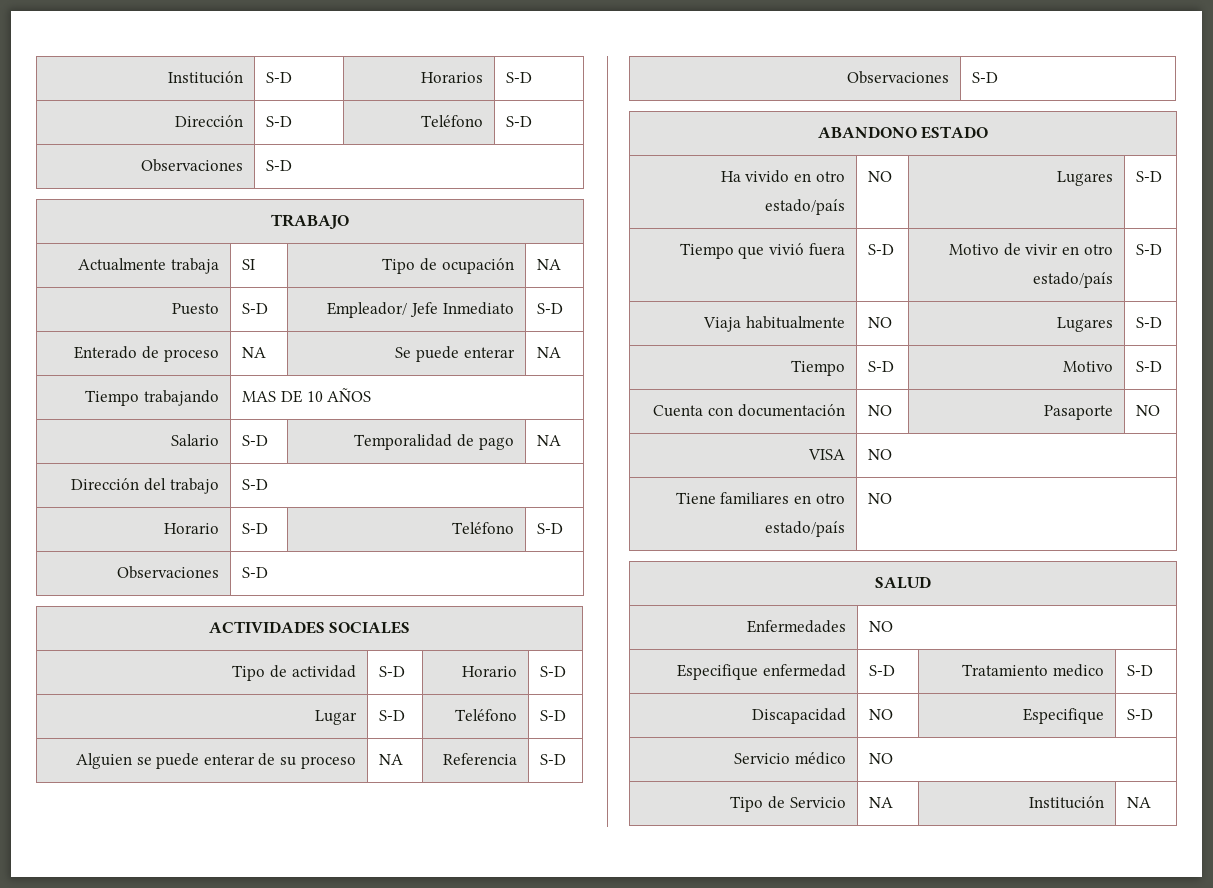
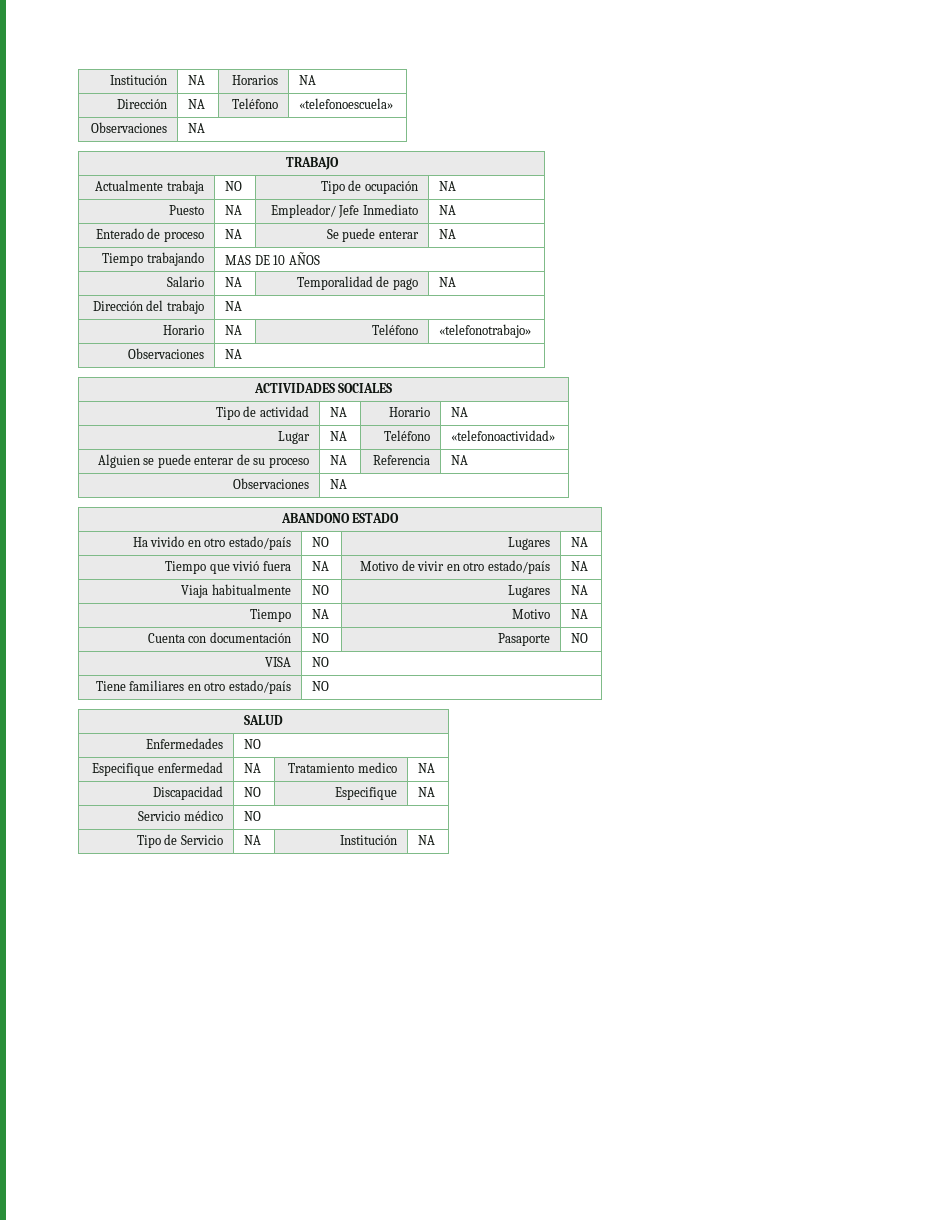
- Institución | S-D | Horarios | S-D
+ Institución | NA | Horarios | NA
- Dirección | S-D | Teléfono | S-D
- Observaciones | S-D
+ Dirección | NA | Teléfono | «telefonoescuela»
+ Observaciones | NA
- Actualmente trabaja | SI | Tipo de ocupación | NA
+ Actualmente trabaja | NO | Tipo de ocupación | NA
- Puesto | S-D | Empleador/ Jefe Inmediato | S-D
+ Puesto | NA | Empleador/ Jefe Inmediato | NA
- Salario | S-D | Temporalidad de pago | NA
+ Salario | NA | Temporalidad de pago | NA
- Dirección del trabajo | S-D
- Horario | S-D | Teléfono | S-D
- Observaciones | S-D
+ Dirección del trabajo | NA
+ Horario | NA | Teléfono | «telefonotrabajo»
+ Observaciones | NA
- Tipo de actividad | S-D | Horario | S-D
+ Tipo de actividad | NA | Horario | NA
- Lugar | S-D | Teléfono | S-D
+ Lugar | NA | Teléfono | «telefonoactividad»
- Alguien se puede enterar de su proceso | NA | Referencia | S-D
- Observaciones | S-D
+ Alguien se puede enterar de su proceso | NA | Referencia | NA
+ Observaciones | NA
- Ha vivido en otro estado/país | NO | Lugares | S-D
+ Ha vivido en otro estado/país | NO | Lugares | NA
- Tiempo que vivió fuera | S-D | Motivo de vivir en otro estado/país | S-D
+ Tiempo que vivió fuera | NA | Motivo de vivir en otro estado/país | NA
- Viaja habitualmente | NO | Lugares | S-D
+ Viaja habitualmente | NO | Lugares | NA
- Tiempo | S-D | Motivo | S-D
+ Tiempo | NA | Motivo | NA
- Especifique enfermedad | S-D | Tratamiento medico | S-D
+ Especifique enfermedad | NA | Tratamiento medico | NA
- Discapacidad | NO | Especifique | S-D
+ Discapacidad | NO | Especifique | NA

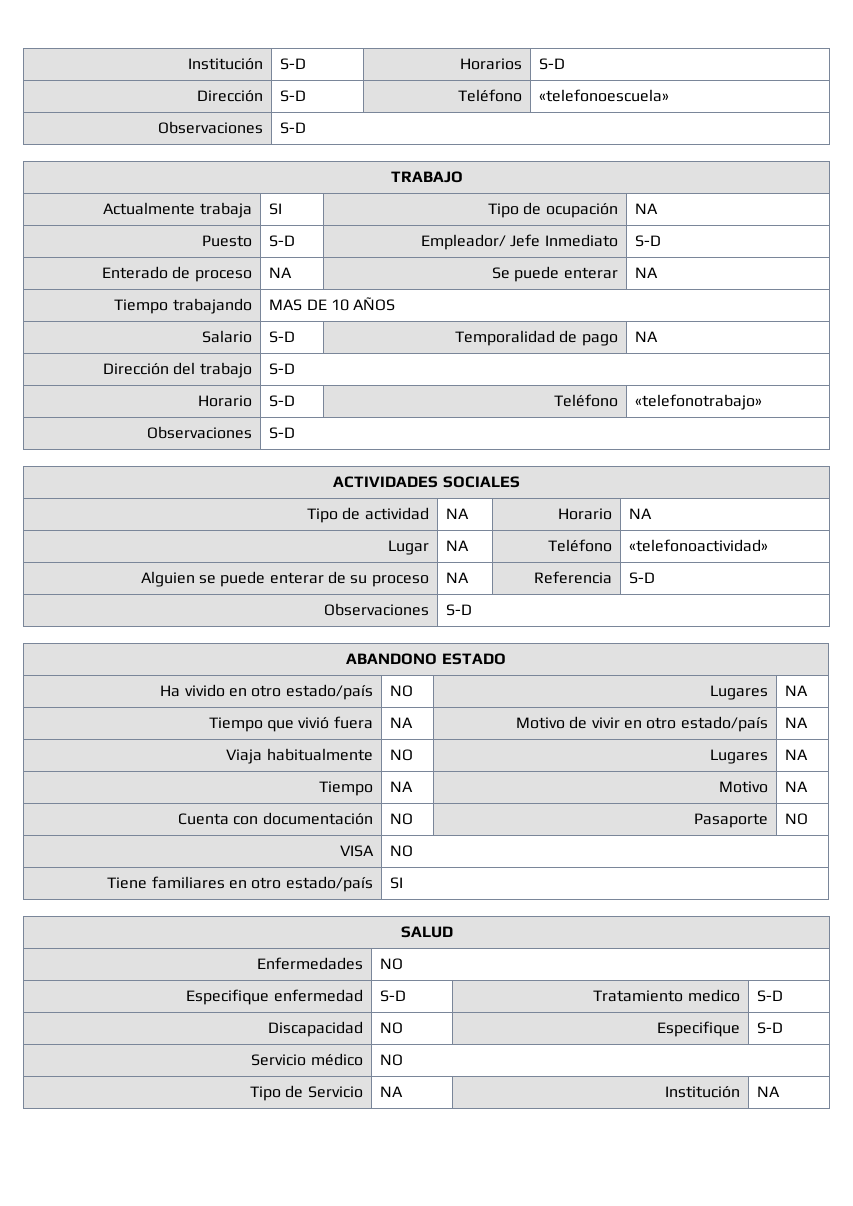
- Institución | NA | Horarios | NA
+ Institución | S-D | Horarios | S-D
- Dirección | NA | Teléfono | «telefonoescuela»
- Observaciones | NA
+ Dirección | S-D | Teléfono | «telefonoescuela»
+ Observaciones | S-D
- Actualmente trabaja | NO | Tipo de ocupación | NA
+ Actualmente trabaja | SI | Tipo de ocupación | NA
- Puesto | NA | Empleador/ Jefe Inmediato | NA
+ Puesto | S-D | Empleador/ Jefe Inmediato | S-D
- Salario | NA | Temporalidad de pago | NA
+ Salario | S-D | Temporalidad de pago | NA
- Dirección del trabajo | NA
- Horario | NA | Teléfono | «telefonotrabajo»
- Observaciones | NA
+ Dirección del trabajo | S-D
+ Horario | S-D | Teléfono | «telefonotrabajo»
+ Observaciones | S-D
- Alguien se puede enterar de su proceso | NA | Referencia | NA
- Observaciones | NA
+ Alguien se puede enterar de su proceso | NA | Referencia | S-D
+ Observaciones | S-D
- Tiene familiares en otro estado/país | NO
+ Tiene familiares en otro estado/país | SI
- Especifique enfermedad | NA | Tratamiento medico | NA
+ Especifique enfermedad | S-D | Tratamiento medico | S-D
- Discapacidad | NO | Especifique | NA
+ Discapacidad | NO | Especifique | S-D

